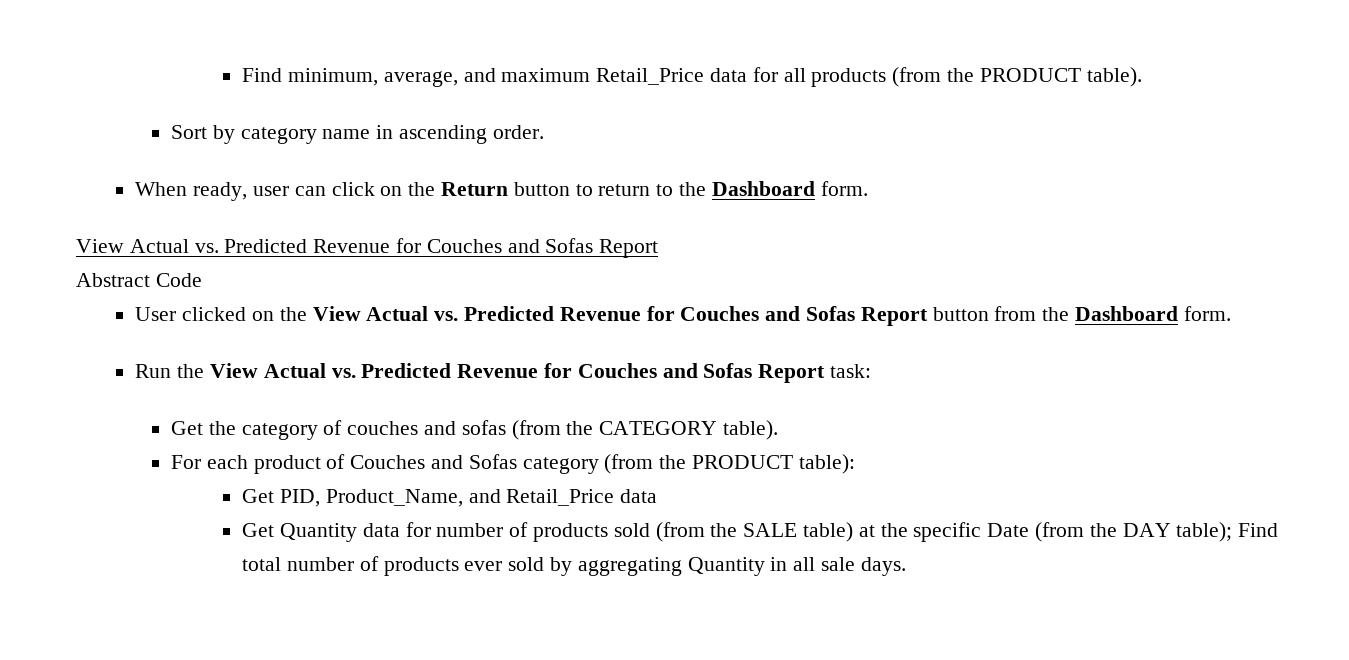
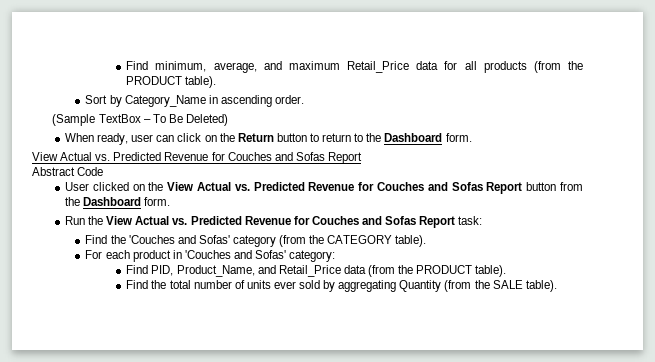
- Sort by category name in ascending order.
+ Sort by Category_Name in ascending order.
+ (Sample TextBox – To Be Deleted)
- Get the category of couches and sofas (from the CATEGORY table).
+ Find the 'Couches and Sofas' category (from the CATEGORY table).
- For each product of Couches and Sofas category (from the PRODUCT table):
- Get PID, Product_Name, and Retail_Price data
- Get Quantity data for number of products sold (from the SALE table) at the specific Date (from the DAY table); Find total number of products ever sold by aggregating Quantity in all sale days.
+ For each product in 'Couches and Sofas' category:
+ Find PID, Product_Name, and Retail_Price data (from the PRODUCT table).
+ Find the total number of units ever sold by aggregating Quantity (from the SALE table).

